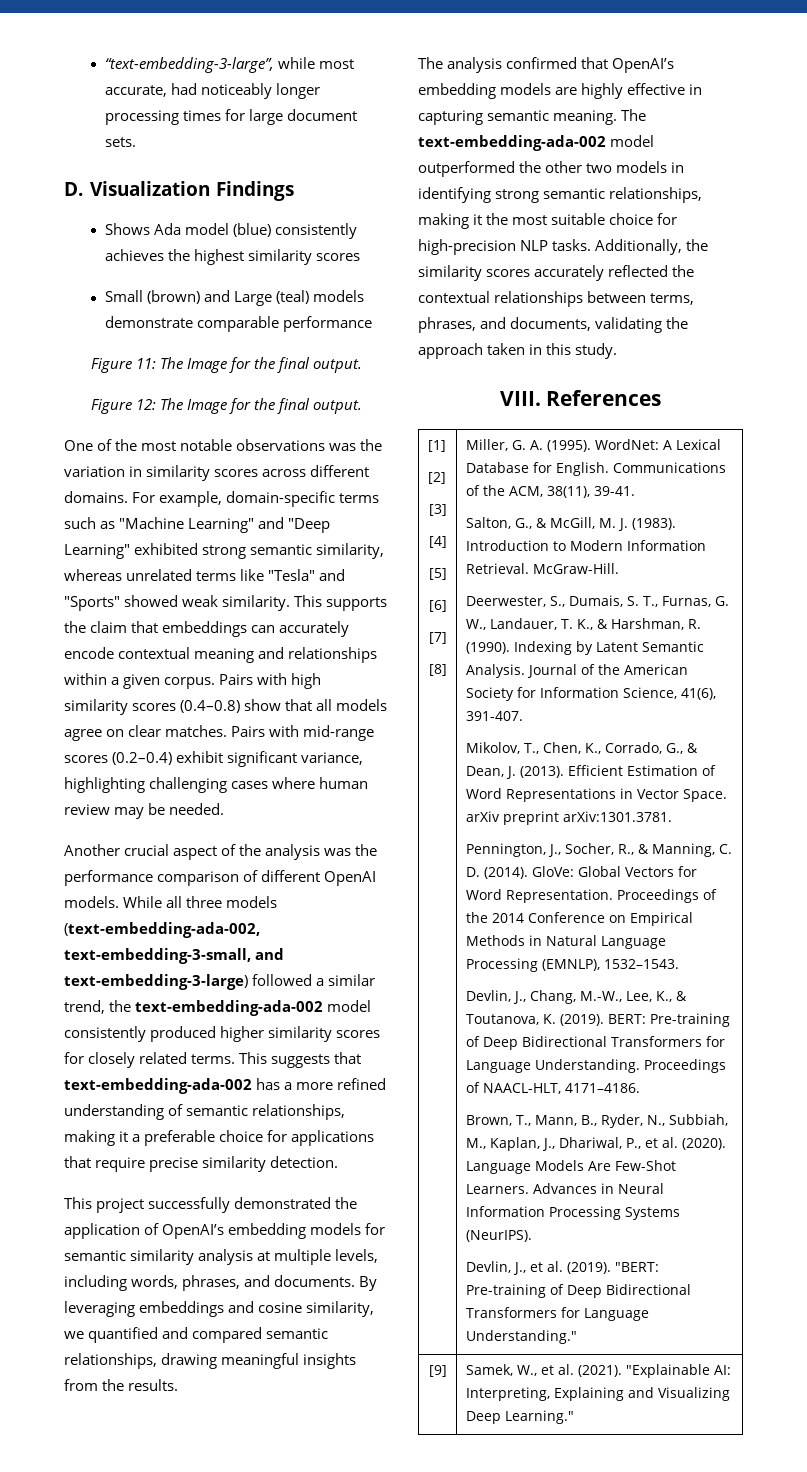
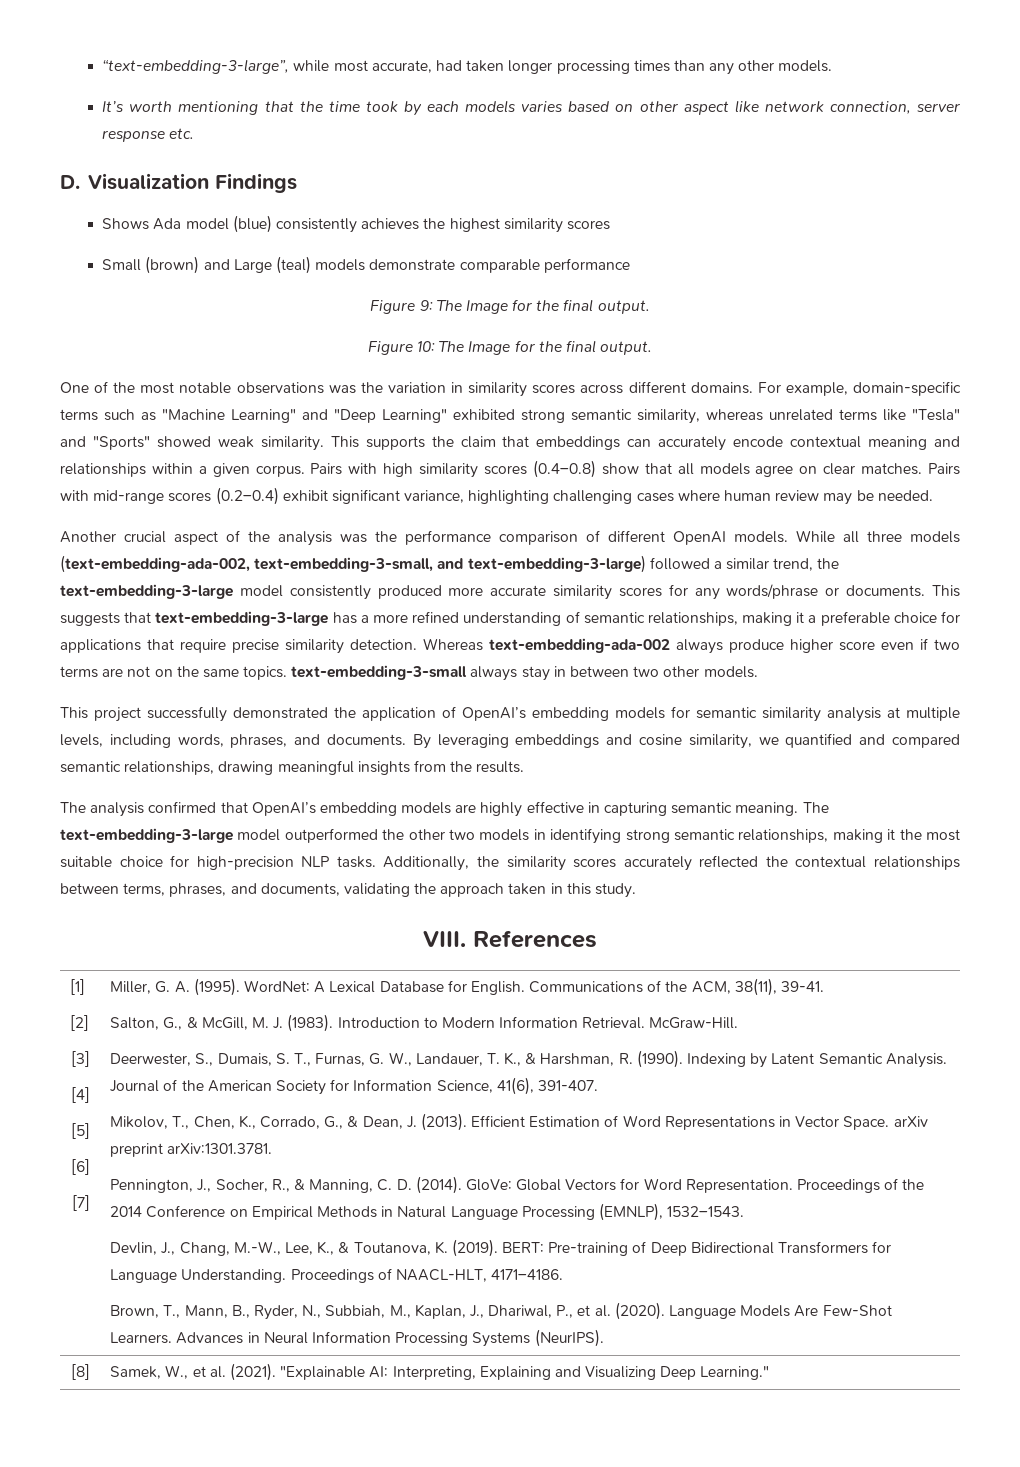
- “text-embedding-3-large”, while most accurate, had noticeably longer processing times for large document sets.
+ “text-embedding-3-large”, while most accurate, had taken longer processing times than any other models.
+ It’s worth mentioning that the time took by each models varies based on other aspect like network connection, server response etc.
- Figure 11: The Image for the final output.
+ Figure 9: The Image for the final output.
- Figure 12: The Image for the final output.
+ Figure 10: The Image for the final output.
- While all three models (text-embedding-ada-002, text-embedding-3-small, and text-embedding-3-large) followed a similar trend, the text-embedding-ada-002 model consistently produced higher similarity scores for closely related terms.
+ While all three models (text-embedding-ada-002, text-embedding-3-small, and text-embedding-3-large) followed a similar trend, the text-embedding-3-large model consistently produced more accurate similarity scores for any words/phrase or documents.
- This suggests that text-embedding-ada-002 has a more refined understanding of semantic relationships, making it a preferable choice for applications that require precise similarity detection.
+ This suggests that text-embedding-3-large has a more refined understanding of semantic relationships, making it a preferable choice for applications that require precise similarity detection. Whereas text-embedding-ada-002 always produce higher score even if two terms are not on the same topics. text-embedding-3-small always stay in between two other models.
- The text-embedding-ada-002 model outperformed the other two models in identifying strong semantic relationships, making it the most suitable choice for high-precision NLP tasks.
+ The text-embedding-3-large model outperformed the other two models in identifying strong semantic relationships, making it the most suitable choice for high-precision NLP tasks.
- [8]
- Devlin, J., et al. (2019). "BERT: Pre-training of Deep Bidirectional Transformers for Language Understanding."
- [9] | Samek, W., et al. (2021). "Explainable AI: Interpreting, Explaining and Visualizing Deep Learning."
+ [8] | Samek, W., et al. (2021). "Explainable AI: Interpreting, Explaining and Visualizing Deep Learning."

